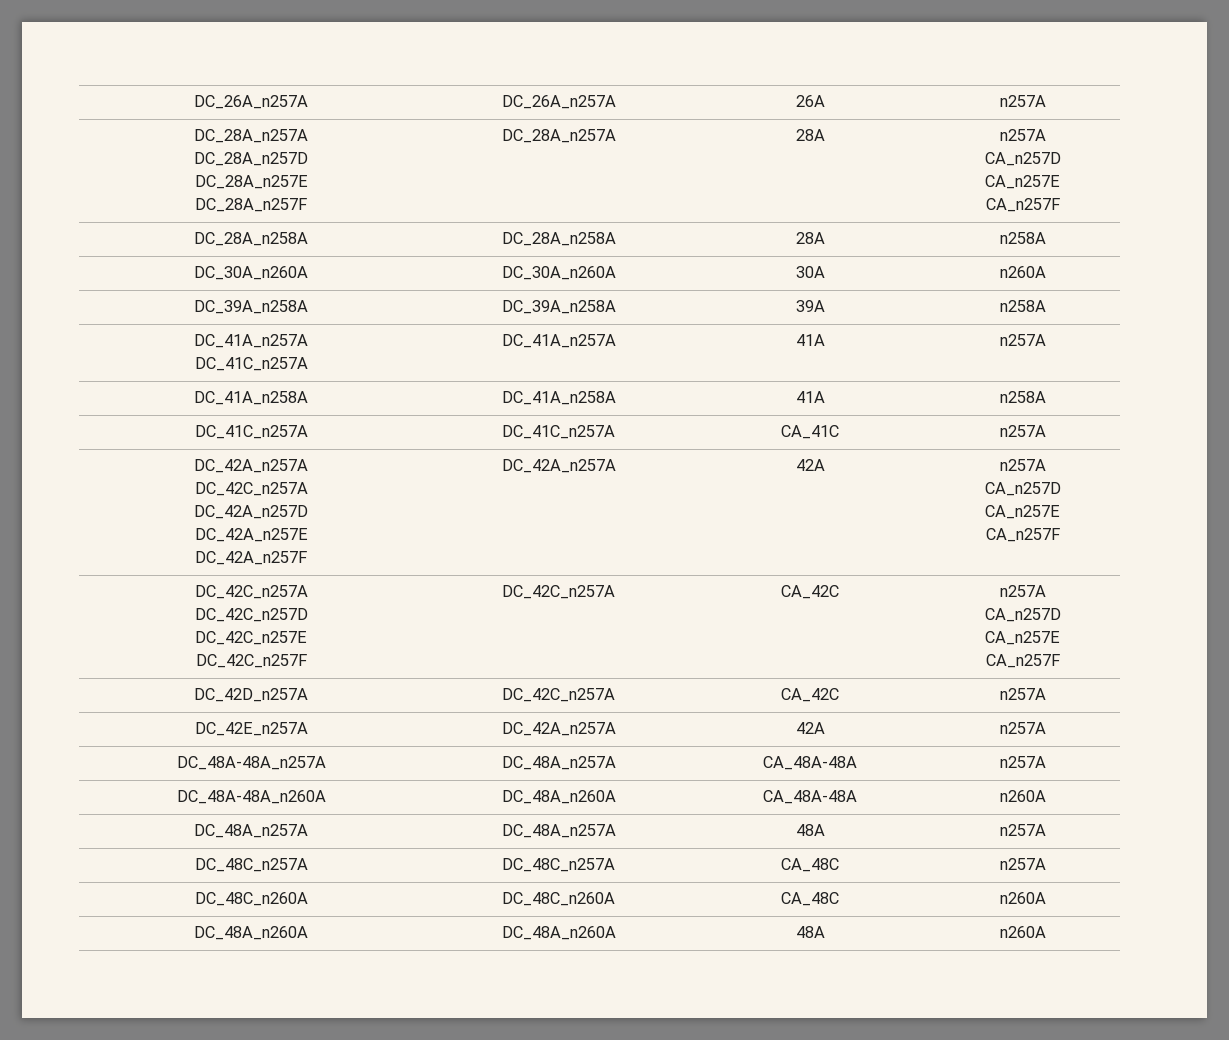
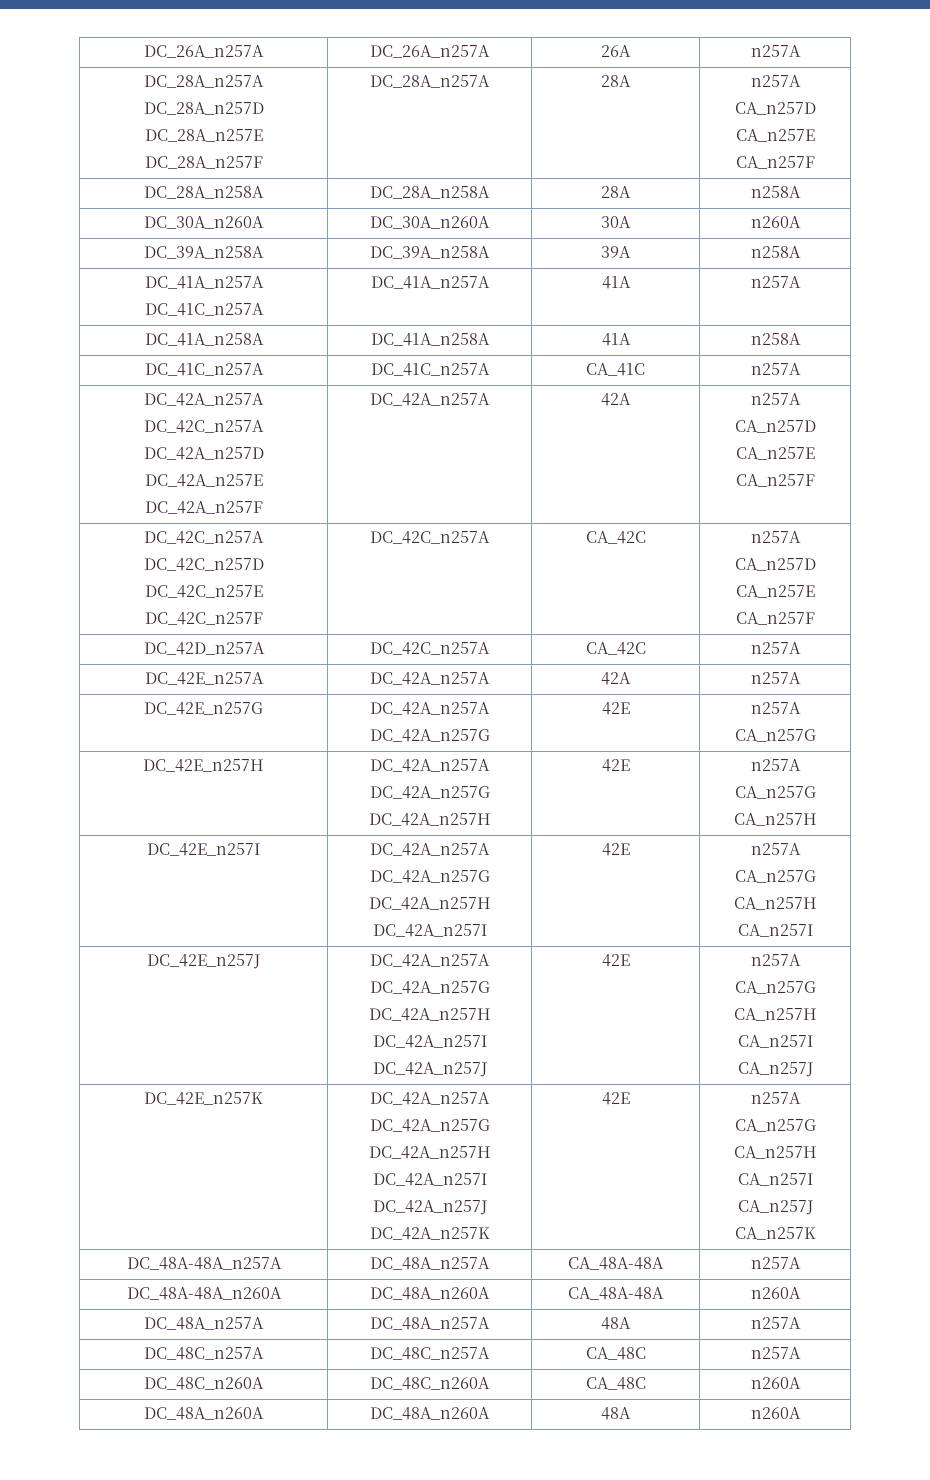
+ DC_42E_n257G | DC_42A_n257A
+ DC_42A_n257G | 42E | n257A
+ CA_n257G
+ DC_42E_n257H | DC_42A_n257A
+ DC_42A_n257G
+ DC_42A_n257H | 42E | n257A
+ CA_n257G
+ CA_n257H
+ DC_42E_n257I | DC_42A_n257A
+ DC_42A_n257G
+ DC_42A_n257H
+ DC_42A_n257I | 42E | n257A
+ CA_n257G
+ CA_n257H
+ CA_n257I
+ DC_42E_n257J | DC_42A_n257A
+ DC_42A_n257G
+ DC_42A_n257H
+ DC_42A_n257I
+ DC_42A_n257J | 42E | n257A
+ CA_n257G
+ CA_n257H
+ CA_n257I
+ CA_n257J
+ DC_42E_n257K | DC_42A_n257A
+ DC_42A_n257G
+ DC_42A_n257H
+ DC_42A_n257I
+ DC_42A_n257J
+ DC_42A_n257K | 42E | n257A
+ CA_n257G
+ CA_n257H
+ CA_n257I
+ CA_n257J
+ CA_n257K

